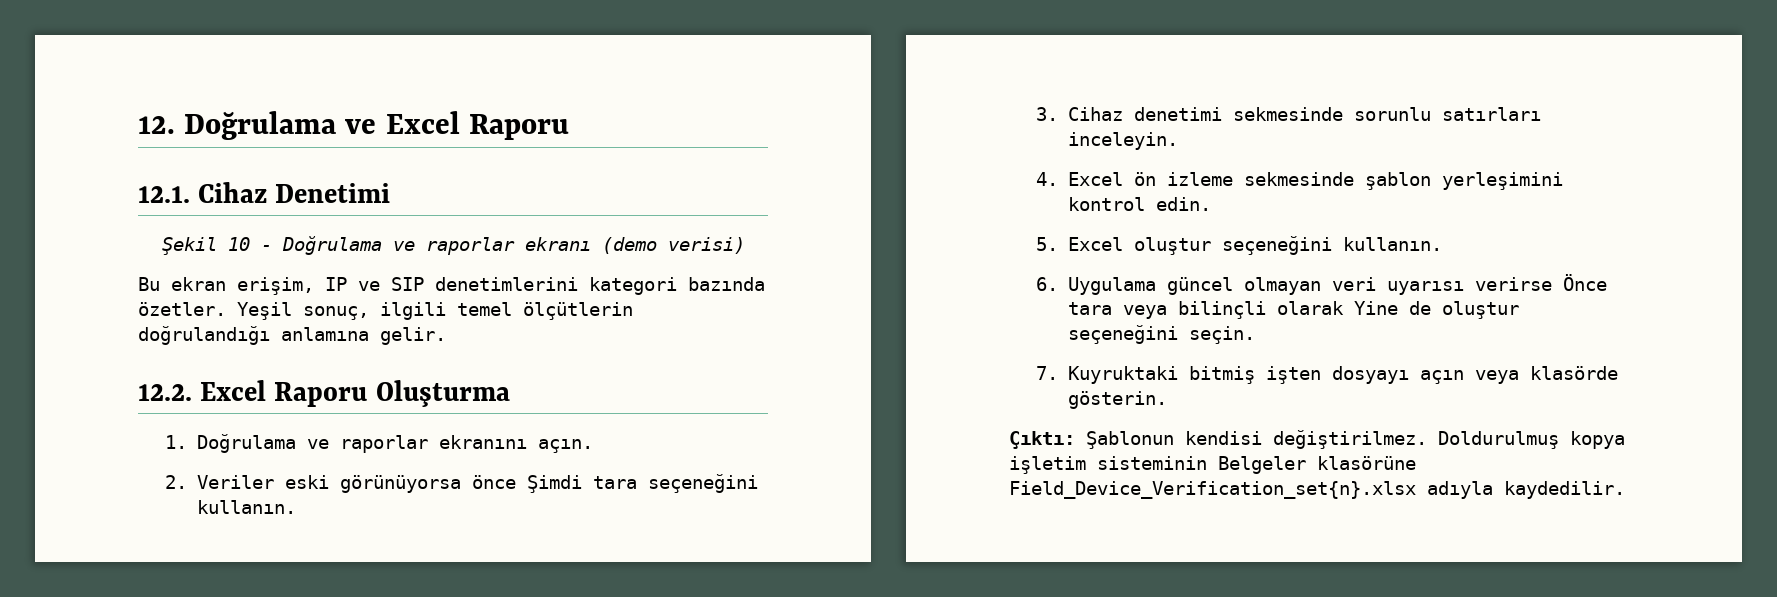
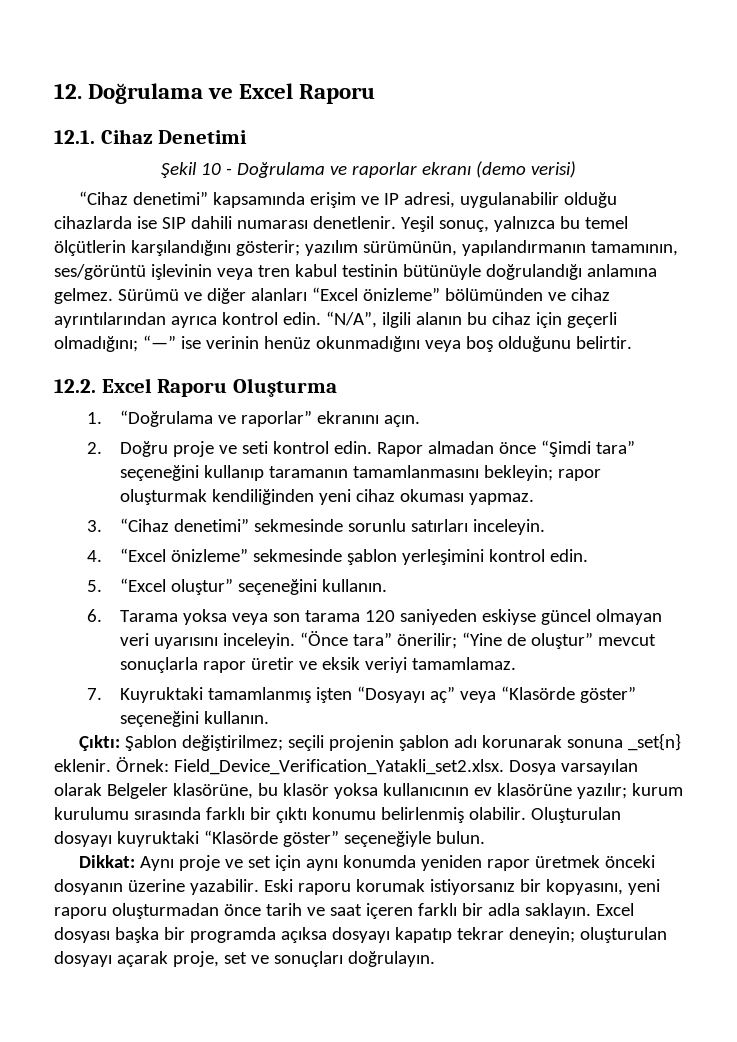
- Bu ekran erişim, IP ve SIP denetimlerini kategori bazında özetler. Yeşil sonuç, ilgili temel ölçütlerin doğrulandığı anlamına gelir.
+ “Cihaz denetimi” kapsamında erişim ve IP adresi, uygulanabilir olduğu cihazlarda ise SIP dahili numarası denetlenir. Yeşil sonuç, yalnızca bu temel ölçütlerin karşılandığını gösterir; yazılım sürümünün, yapılandırmanın tamamının, ses/görüntü işlevinin veya tren kabul testinin bütünüyle doğrulandığı anlamına gelmez. Sürümü ve diğer alanları “Excel önizleme” bölümünden ve cihaz ayrıntılarından ayrıca kontrol edin. “N/A”, ilgili alanın bu cihaz için geçerli olmadığını; “—” ise verinin henüz okunmadığını veya boş olduğunu belirtir.
- 1. Doğrulama ve raporlar ekranını açın.
+ 1. “Doğrulama ve raporlar” ekranını açın.
- 2. Veriler eski görünüyorsa önce Şimdi tara seçeneğini kullanın.
+ 2. Doğru proje ve seti kontrol edin. Rapor almadan önce “Şimdi tara” seçeneğini kullanıp taramanın tamamlanmasını bekleyin; rapor oluşturmak kendiliğinden yeni cihaz okuması yapmaz.
- 3. Cihaz denetimi sekmesinde sorunlu satırları inceleyin.
+ 3. “Cihaz denetimi” sekmesinde sorunlu satırları inceleyin.
- 4. Excel ön izleme sekmesinde şablon yerleşimini kontrol edin.
+ 4. “Excel önizleme” sekmesinde şablon yerleşimini kontrol edin.
- 5. Excel oluştur seçeneğini kullanın.
+ 5. “Excel oluştur” seçeneğini kullanın.
- 6. Uygulama güncel olmayan veri uyarısı verirse Önce tara veya bilinçli olarak Yine de oluştur seçeneğini seçin.
- 7. Kuyruktaki bitmiş işten dosyayı açın veya klasörde gösterin.
- Çıktı: Şablonun kendisi değiştirilmez. Doldurulmuş kopya işletim sisteminin Belgeler klasörüne Field_Device_Verification_set{n}.xlsx adıyla kaydedilir.
+ 6. Tarama yoksa veya son tarama 120 saniyeden eskiyse güncel olmayan veri uyarısını inceleyin. “Önce tara” önerilir; “Yine de oluştur” mevcut sonuçlarla rapor üretir ve eksik veriyi tamamlamaz.
+ 7. Kuyruktaki tamamlanmış işten “Dosyayı aç” veya “Klasörde göster” seçeneğini kullanın.
+ Çıktı: Şablon değiştirilmez; seçili projenin şablon adı korunarak sonuna _set{n} eklenir. Örnek: Field_Device_Verification_Yatakli_set2.xlsx. Dosya varsayılan olarak Belgeler klasörüne, bu klasör yoksa kullanıcının ev klasörüne yazılır; kurum kurulumu sırasında farklı bir çıktı konumu belirlenmiş olabilir. Oluşturulan dosyayı kuyruktaki “Klasörde göster” seçeneğiyle bulun.
+ Dikkat: Aynı proje ve set için aynı konumda yeniden rapor üretmek önceki dosyanın üzerine yazabilir. Eski raporu korumak istiyorsanız bir kopyasını, yeni raporu oluşturmadan önce tarih ve saat içeren farklı bir adla saklayın. Excel dosyası başka bir programda açıksa dosyayı kapatıp tekrar deneyin; oluşturulan dosyayı açarak proje, set ve sonuçları doğrulayın.

